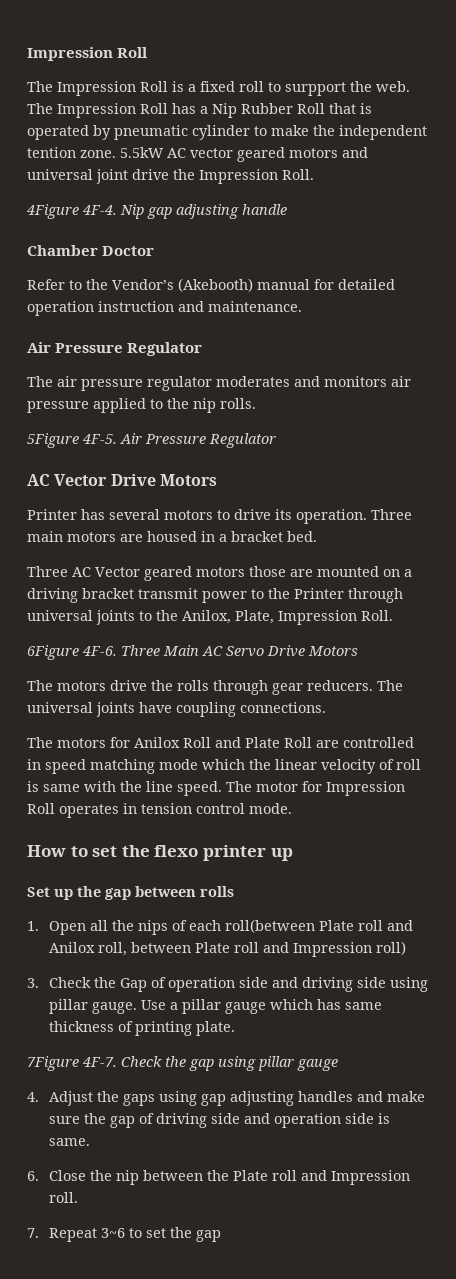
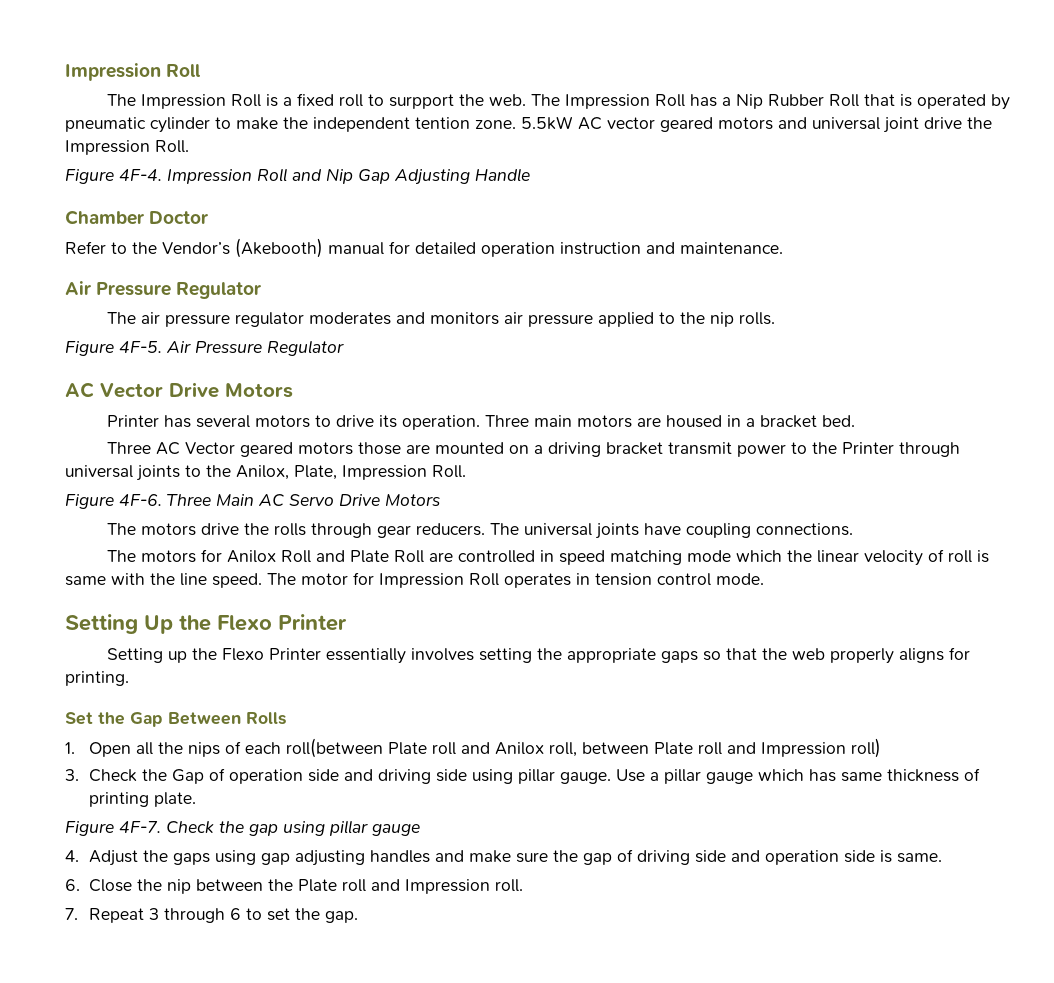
- 4Figure 4F-4. Nip gap adjusting handle
+ Figure 4F-4. Impression Roll and Nip Gap Adjusting Handle
- 5Figure 4F-5.
+ Figure 4F-5.
- 6Figure 4F-6.
+ Figure 4F-6.
- How to set the flexo printer up
- Set up the gap between rolls
+ Setting Up the Flexo Printer
+ Setting up the Flexo Printer essentially involves setting the appropriate gaps so that the web properly aligns for printing.
+ Set the Gap Between Rolls
- 7Figure 4F-7.
+ Figure 4F-7.
- 7. Repeat 3~6 to set the gap
+ 7. Repeat 3 through 6 to set the gap.

